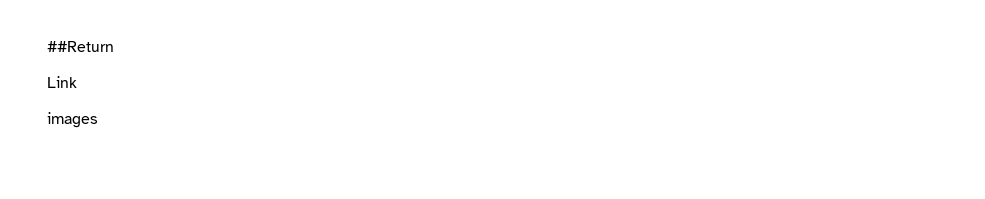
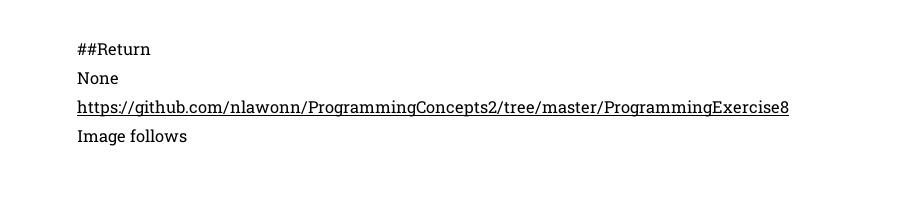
- Link
- images
+ None
+ https://github.com/nlawonn/ProgrammingConcepts2/tree/master/ProgrammingExercise8
+ Image follows

